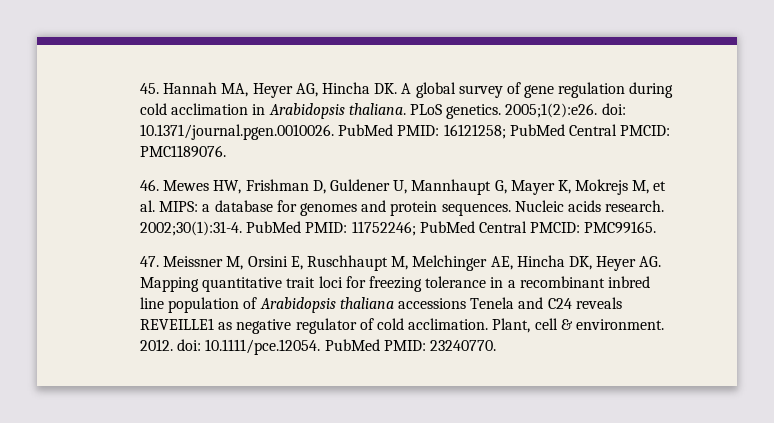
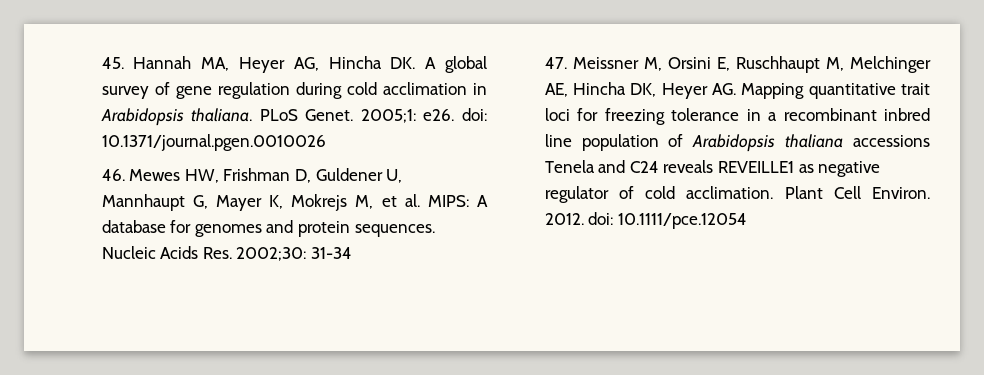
- PLoS genetics. 2005;1(2):e26. doi: 10.1371/journal.pgen.0010026. PubMed PMID: 16121258; PubMed Central PMCID: PMC1189076.
+ PLoS Genet. 2005;1: e26. doi: 10.1371/journal.pgen.0010026
- 46. Mewes HW, Frishman D, Guldener U, Mannhaupt G, Mayer K, Mokrejs M, et al. MIPS: a database for genomes and protein sequences.
+ 46. Mewes HW, Frishman D, Guldener U, Mannhaupt G, Mayer K, Mokrejs M, et al. MIPS: A database for genomes and protein sequences.
- Nucleic acids research. 2002;30(1):31-4. PubMed PMID: 11752246; PubMed Central PMCID: PMC99165.
+ Nucleic Acids Res. 2002;30: 31-34
- Plant, cell & environment. 2012. doi: 10.1111/pce.12054. PubMed PMID: 23240770.
+ Plant Cell Environ. 2012. doi: 10.1111/pce.12054

